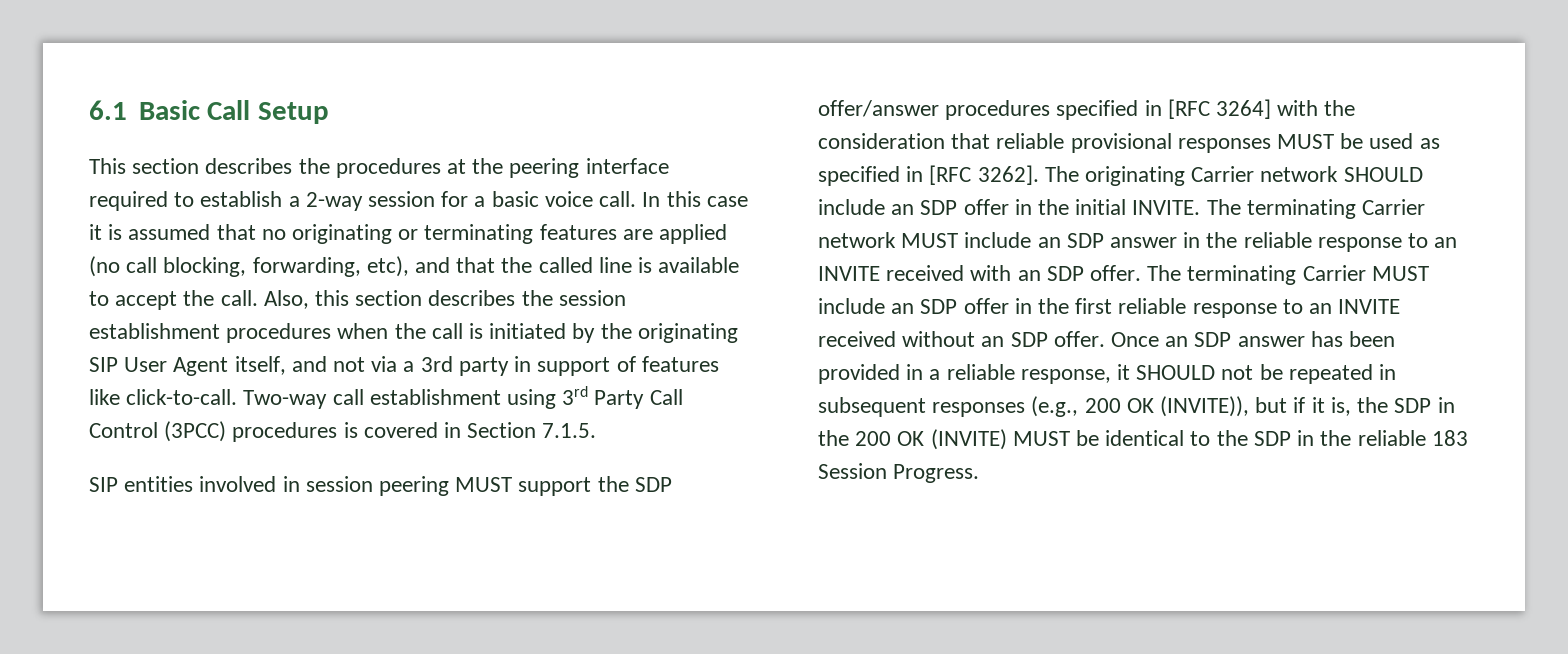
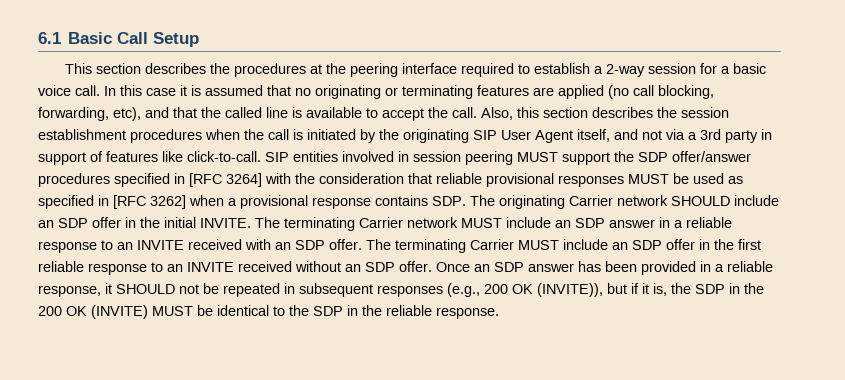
- Also, this section describes the session establishment procedures when the call is initiated by the originating SIP User Agent itself, and not via a 3rd party in support of features like click-to-call. Two-way call establishment using 3rd Party Call Control (3PCC) procedures is covered in Section 7.1.5.
- SIP entities involved in session peering MUST support the SDP offer/answer procedures specified in [RFC 3264] with the consideration that reliable provisional responses MUST be used as specified in [RFC 3262]. The originating Carrier network SHOULD include an SDP offer in the initial INVITE.
+ Also, this section describes the session establishment procedures when the call is initiated by the originating SIP User Agent itself, and not via a 3rd party in support of features like click-to-call. SIP entities involved in session peering MUST support the SDP offer/answer procedures specified in [RFC 3264] with the consideration that reliable provisional responses MUST be used as specified in [RFC 3262] when a provisional response contains SDP. The originating Carrier network SHOULD include an SDP offer in the initial INVITE.
- The terminating Carrier network MUST include an SDP answer in the reliable response to an INVITE received with an SDP offer.
+ The terminating Carrier network MUST include an SDP answer in a reliable response to an INVITE received with an SDP offer.
- Once an SDP answer has been provided in a reliable response, it SHOULD not be repeated in subsequent responses (e.g., 200 OK (INVITE)), but if it is, the SDP in the 200 OK (INVITE) MUST be identical to the SDP in the reliable 183 Session Progress.
+ Once an SDP answer has been provided in a reliable response, it SHOULD not be repeated in subsequent responses (e.g., 200 OK (INVITE)), but if it is, the SDP in the 200 OK (INVITE) MUST be identical to the SDP in the reliable response.

